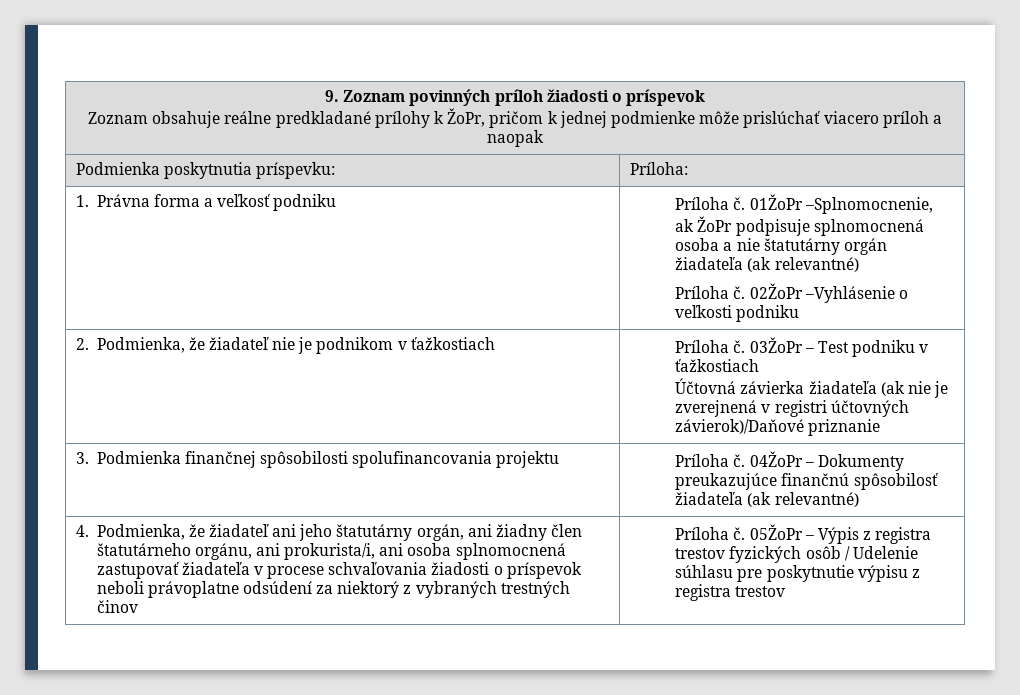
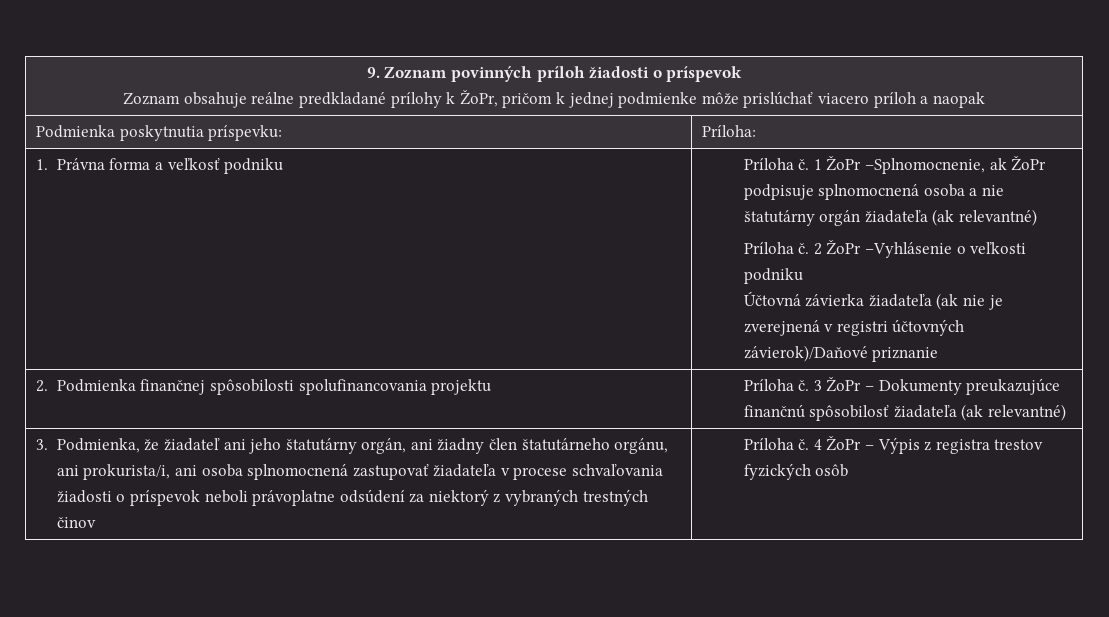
- 01ŽoPr –Splnomocnenie, ak ŽoPr podpisuje splnomocnená osoba a nie štatutárny orgán žiadateľa (ak relevantné)
+ 1 ŽoPr –Splnomocnenie, ak ŽoPr podpisuje splnomocnená osoba a nie štatutárny orgán žiadateľa (ak relevantné)
- 02ŽoPr –Vyhlásenie o veľkosti podniku
+ 2 ŽoPr –Vyhlásenie o veľkosti podniku
- 2. Podmienka, že žiadateľ nie je podnikom v ťažkostiach | Príloha č. 03ŽoPr – Test podniku v ťažkostiach
- 3. Podmienka finančnej spôsobilosti spolufinancovania projektu | Príloha č. 04ŽoPr – Dokumenty preukazujúce finančnú spôsobilosť žiadateľa (ak relevantné)
+ 2. Podmienka finančnej spôsobilosti spolufinancovania projektu | Príloha č. 3 ŽoPr – Dokumenty preukazujúce finančnú spôsobilosť žiadateľa (ak relevantné)
- 4. Podmienka, že žiadateľ ani jeho štatutárny orgán, ani žiadny člen štatutárneho orgánu, ani prokurista/i, ani osoba splnomocnená zastupovať žiadateľa v procese schvaľovania žiadosti o príspevok neboli právoplatne odsúdení za niektorý z vybraných trestných činov
+ 3. Podmienka, že žiadateľ ani jeho štatutárny orgán, ani žiadny člen štatutárneho orgánu, ani prokurista/i, ani osoba splnomocnená zastupovať žiadateľa v procese schvaľovania žiadosti o príspevok neboli právoplatne odsúdení za niektorý z vybraných trestných činov
- 05ŽoPr – Výpis z registra trestov fyzických osôb / Udelenie súhlasu pre poskytnutie výpisu z registra trestov
+ 4 ŽoPr – Výpis z registra trestov fyzických osôb

